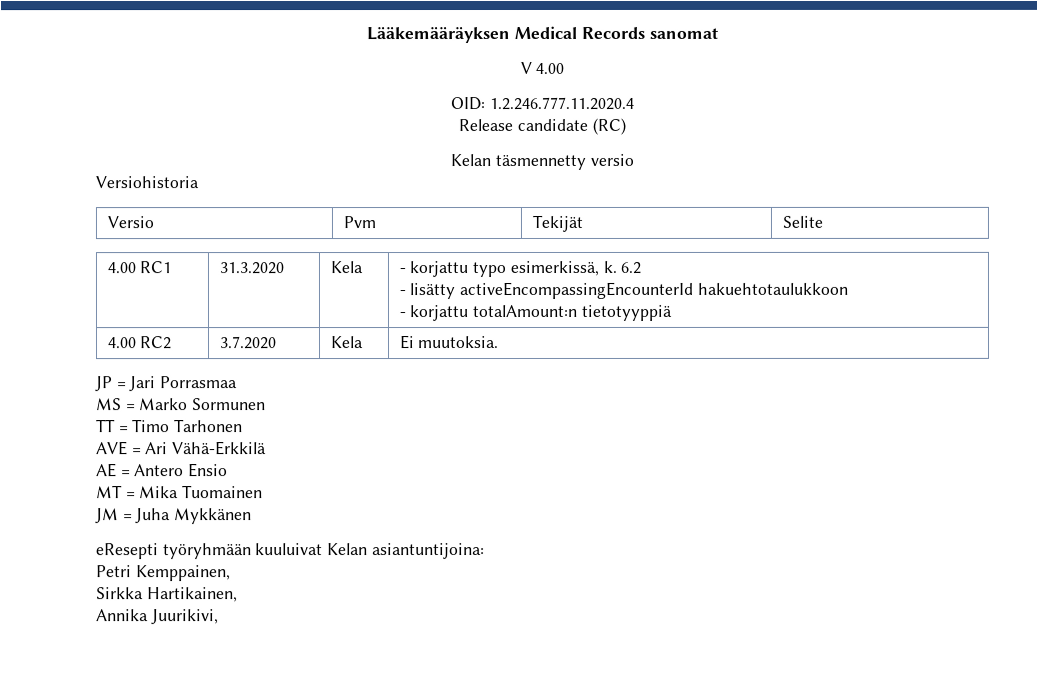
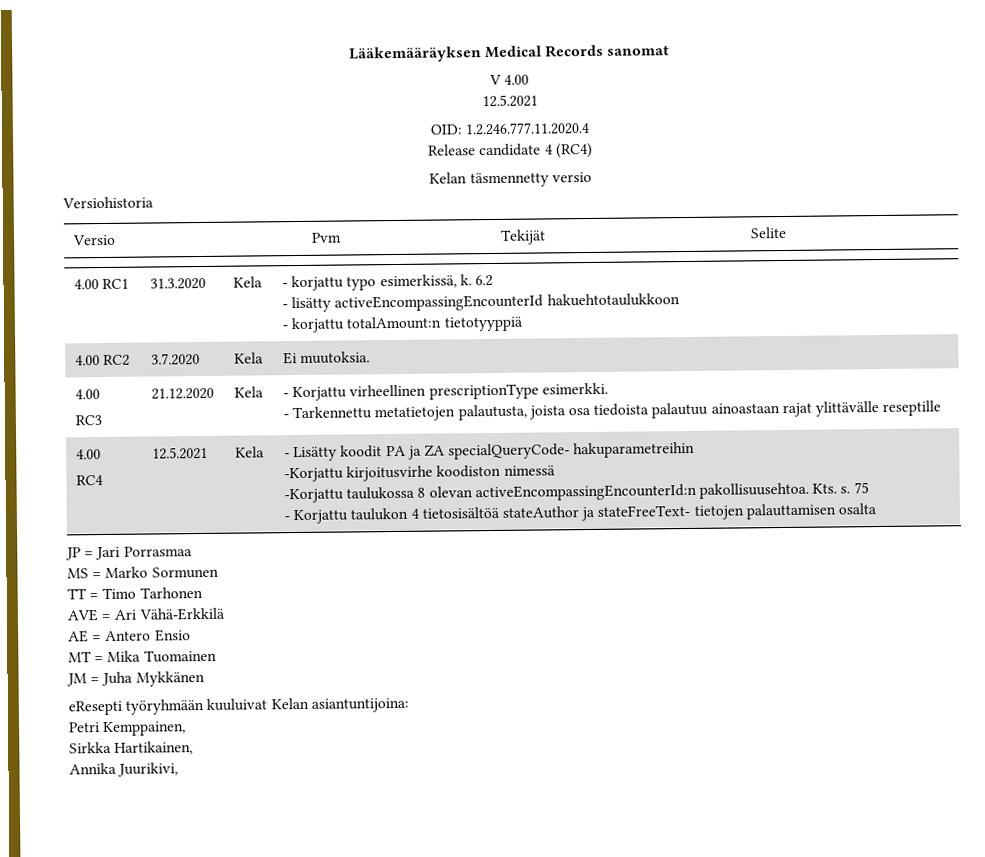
  V 4.00
+ 12.5.2021
- Release candidate (RC)
+ Release candidate 4 (RC4)
  4.00 RC2 | 3.7.2020 | Kela | Ei muutoksia.
+ 4.00
+ RC3 | 21.12.2020 | Kela | - Korjattu virheellinen prescriptionType esimerkki.
+ - Tarkennettu metatietojen palautusta, joista osa tiedoista palautuu ainoastaan rajat ylittävälle reseptille
+ 4.00
+ RC4 | 12.5.2021 | Kela | - Lisätty koodit PA ja ZA specialQueryCode- hakuparametreihin
+ -Korjattu kirjoitusvirhe koodiston nimessä
+ -Korjattu taulukossa 8 olevan activeEncompassingEncounterId:n pakollisuusehtoa. Kts. s. 75
+ - Korjattu taulukon 4 tietosisältöä stateAuthor ja stateFreeText- tietojen palauttamisen osalta

